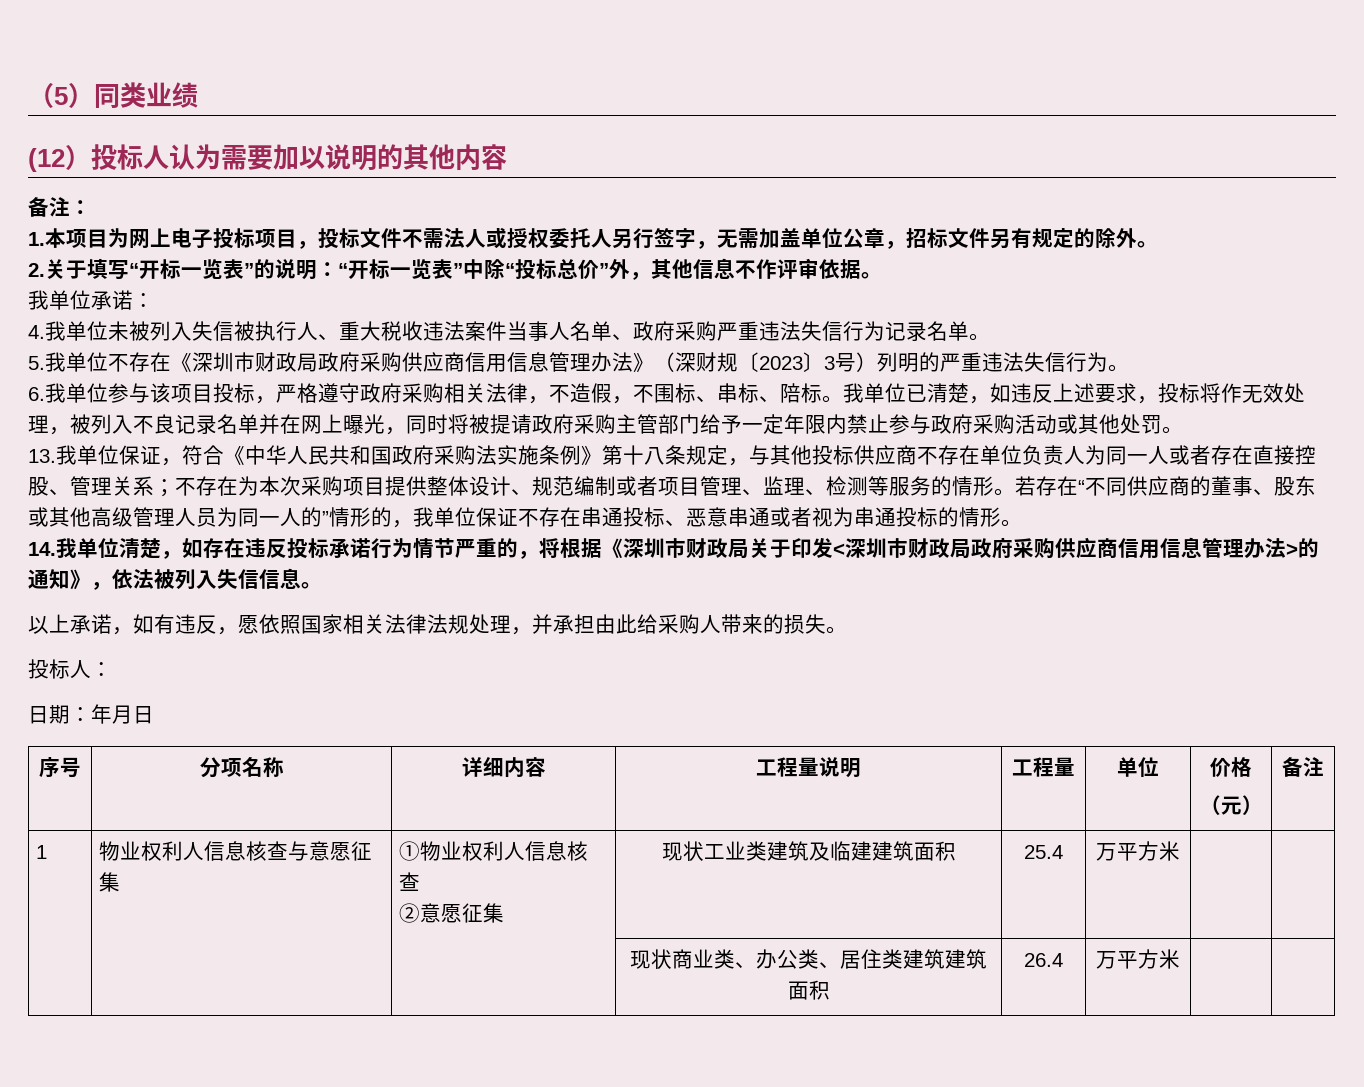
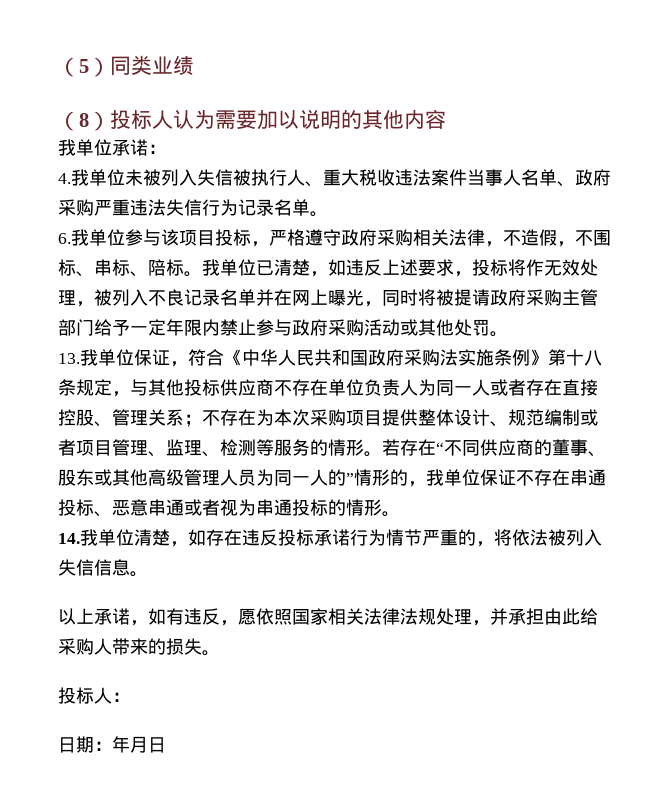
- (12）投标人认为需要加以说明的其他内容
+ （8）投标人认为需要加以说明的其他内容
- 备注：
- 1.本项目为网上电子投标项目，投标文件不需法人或授权委托人另行签字，无需加盖单位公章，招标文件另有规定的除外。
- 2.关于填写“开标一览表”的说明：“开标一览表”中除“投标总价”外，其他信息不作评审依据。
- 5.我单位不存在《深圳市财政局政府采购供应商信用信息管理办法》（深财规〔2023〕3号）列明的严重违法失信行为。
- 14.我单位清楚，如存在违反投标承诺行为情节严重的，将根据《深圳市财政局关于印发<深圳市财政局政府采购供应商信用信息管理办法>的通知》，依法被列入失信信息。
+ 14.我单位清楚，如存在违反投标承诺行为情节严重的，将依法被列入失信信息。
- 序号 | 分项名称 | 详细内容 | 工程量说明 | 工程量 | 单位 | 价格
- （元） | 备注
- 1 | 物业权利人信息核查与意愿征集 | ①物业权利人信息核查
- ②意愿征集 | 现状工业类建筑及临建建筑面积 | 25.4 | 万平方米 | |
- | | | 现状商业类、办公类、居住类建筑建筑面积 | 26.4 | 万平方米 | |

